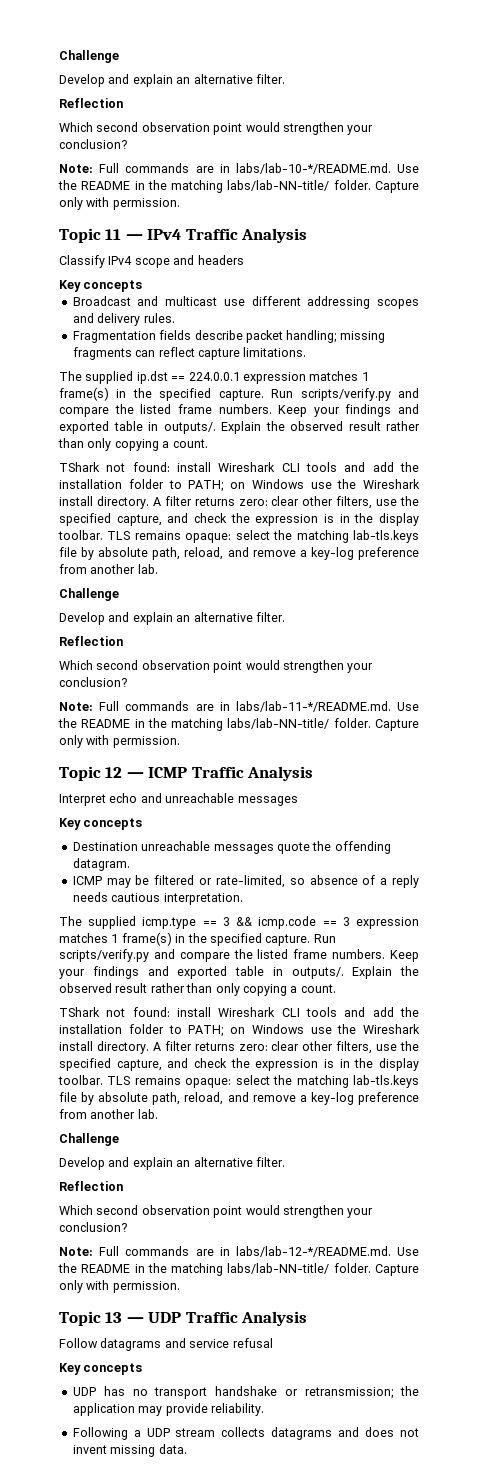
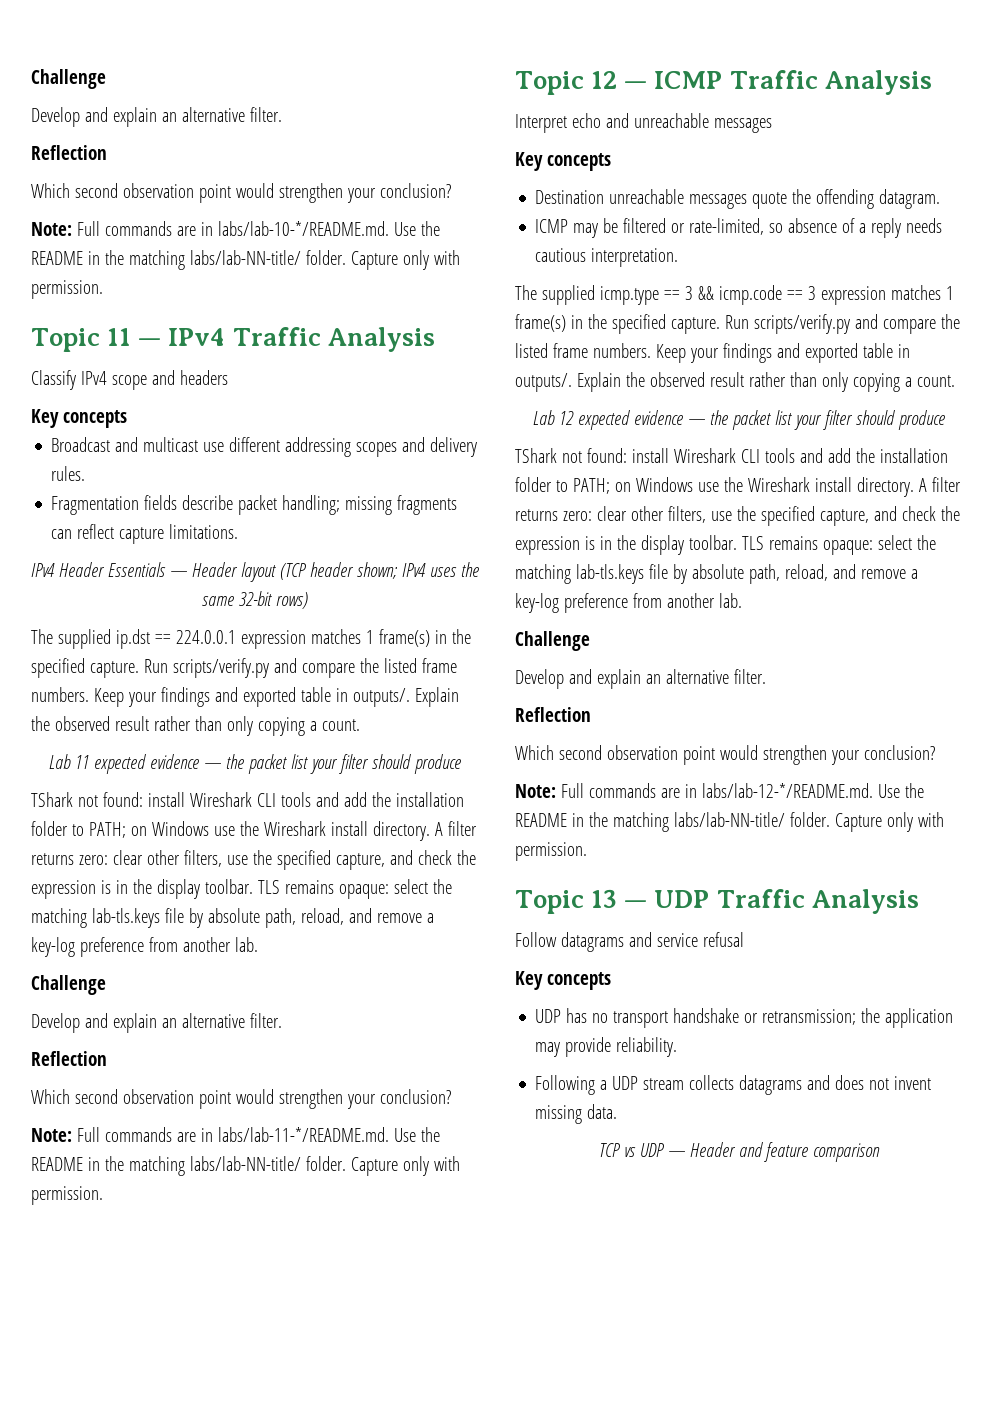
+ IPv4 Header Essentials — Header layout (TCP header shown; IPv4 uses the same 32-bit rows)
+ Lab 11 expected evidence — the packet list your filter should produce
+ Lab 12 expected evidence — the packet list your filter should produce
+ TCP vs UDP — Header and feature comparison

